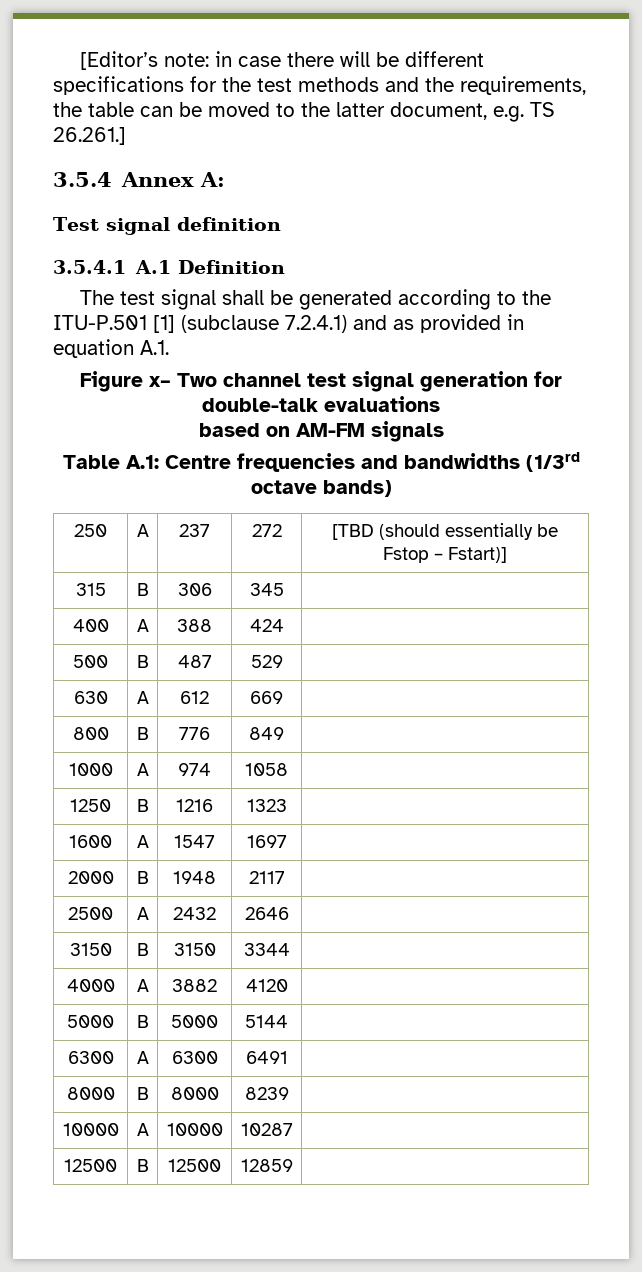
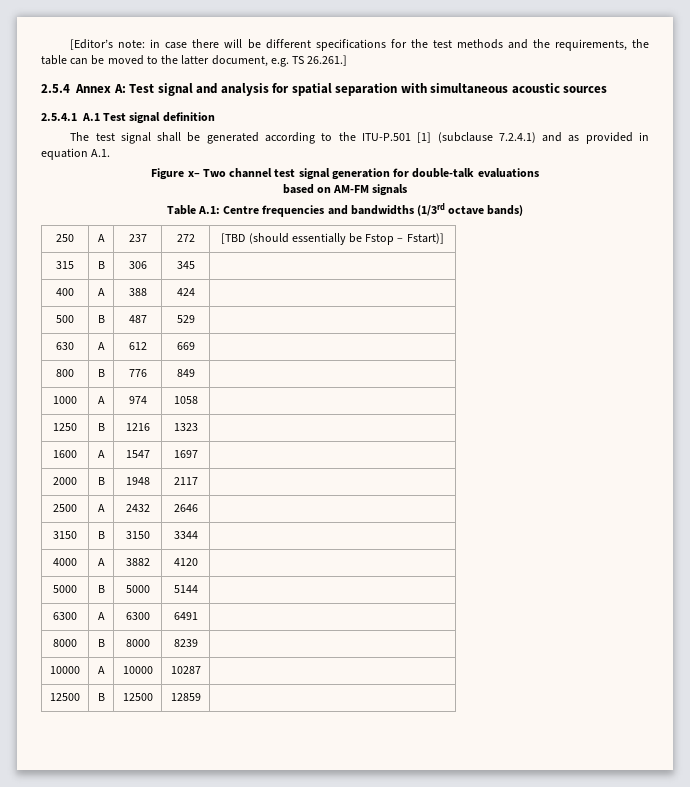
- 3.5.4 Annex A:
- Test signal definition
+ 2.5.4 Annex A: Test signal and analysis for spatial separation with simultaneous acoustic sources
+ 2.5.4.1 A.1 Test signal definition
- 3.5.4.1 A.1 Definition

